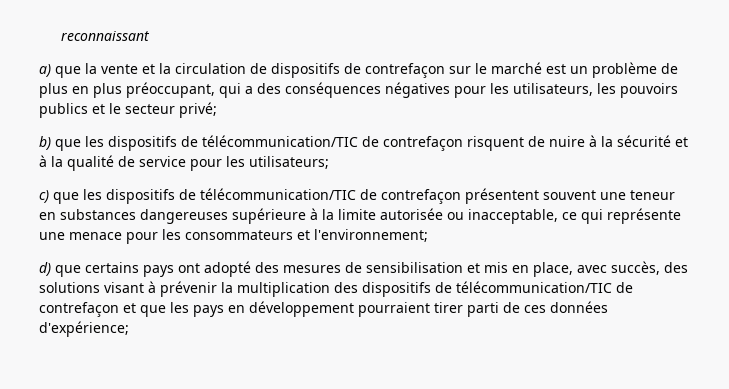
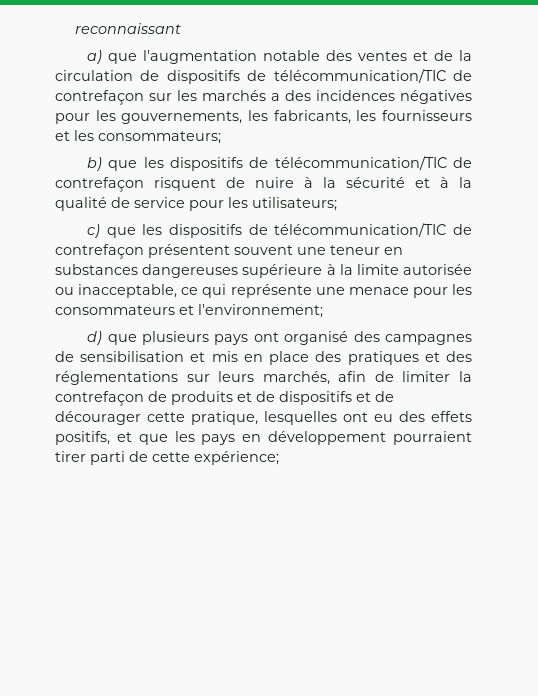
- a) que la vente et la circulation de dispositifs de contrefaçon sur le marché est un problème de plus en plus préoccupant, qui a des conséquences négatives pour les utilisateurs, les pouvoirs publics et le secteur privé;
+ a) que l'augmentation notable des ventes et de la circulation de dispositifs de télécommunication/TIC de contrefaçon sur les marchés a des incidences négatives pour les gouvernements, les fabricants, les fournisseurs et les consommateurs;
- d) que certains pays ont adopté des mesures de sensibilisation et mis en place, avec succès, des solutions visant à prévenir la multiplication des dispositifs de télécommunication/TIC de contrefaçon et que les pays en développement pourraient tirer parti de ces données d'expérience;
+ d) que plusieurs pays ont organisé des campagnes de sensibilisation et mis en place des pratiques et des réglementations sur leurs marchés, afin de limiter la contrefaçon de produits et de dispositifs et de décourager cette pratique, lesquelles ont eu des effets positifs, et que les pays en développement pourraient tirer parti de cette expérience;

